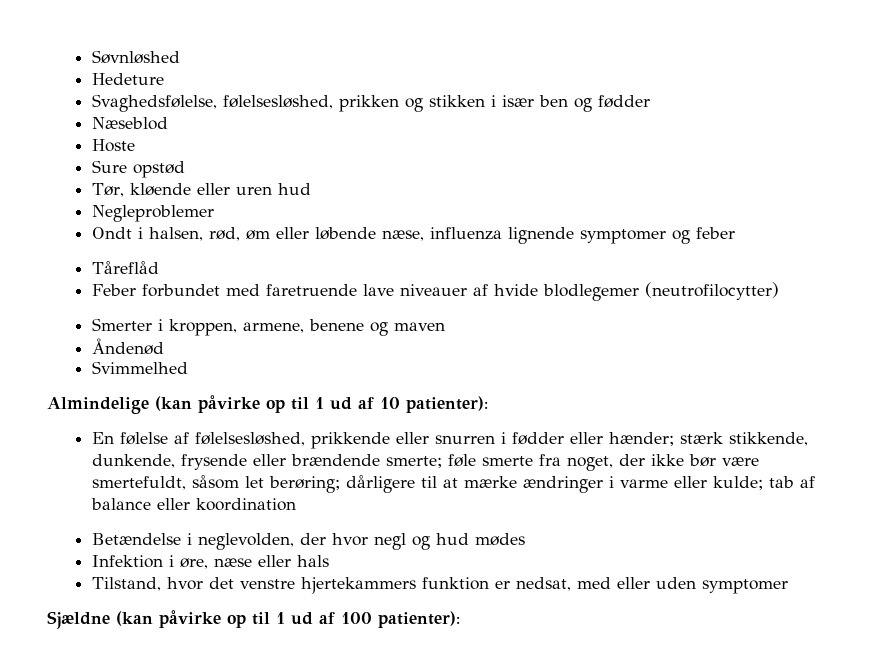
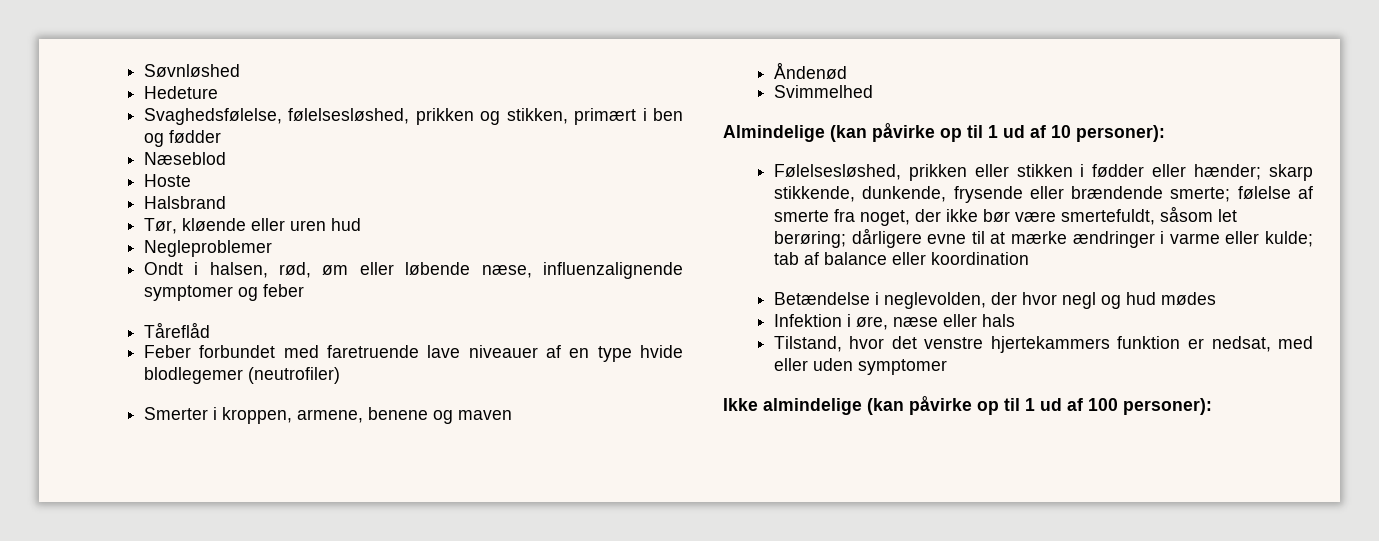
- Svaghedsfølelse, følelsesløshed, prikken og stikken i især ben og fødder
+ Svaghedsfølelse, følelsesløshed, prikken og stikken, primært i ben og fødder
- Sure opstød
+ Halsbrand
- Ondt i halsen, rød, øm eller løbende næse, influenza lignende symptomer og feber
+ Ondt i halsen, rød, øm eller løbende næse, influenzalignende symptomer og feber
- Feber forbundet med faretruende lave niveauer af hvide blodlegemer (neutrofilocytter)
+ Feber forbundet med faretruende lave niveauer af en type hvide blodlegemer (neutrofiler)
- Almindelige (kan påvirke op til 1 ud af 10 patienter):
- En følelse af følelsesløshed, prikkende eller snurren i fødder eller hænder; stærk stikkende, dunkende, frysende eller brændende smerte; føle smerte fra noget, der ikke bør være smertefuldt, såsom let berøring; dårligere til at mærke ændringer i varme eller kulde; tab af balance eller koordination
+ Almindelige (kan påvirke op til 1 ud af 10 personer):
+ Følelsesløshed, prikken eller stikken i fødder eller hænder; skarp stikkende, dunkende, frysende eller brændende smerte; følelse af smerte fra noget, der ikke bør være smertefuldt, såsom let berøring; dårligere evne til at mærke ændringer i varme eller kulde; tab af balance eller koordination
- Sjældne (kan påvirke op til 1 ud af 100 patienter):
+ Ikke almindelige (kan påvirke op til 1 ud af 100 personer):

